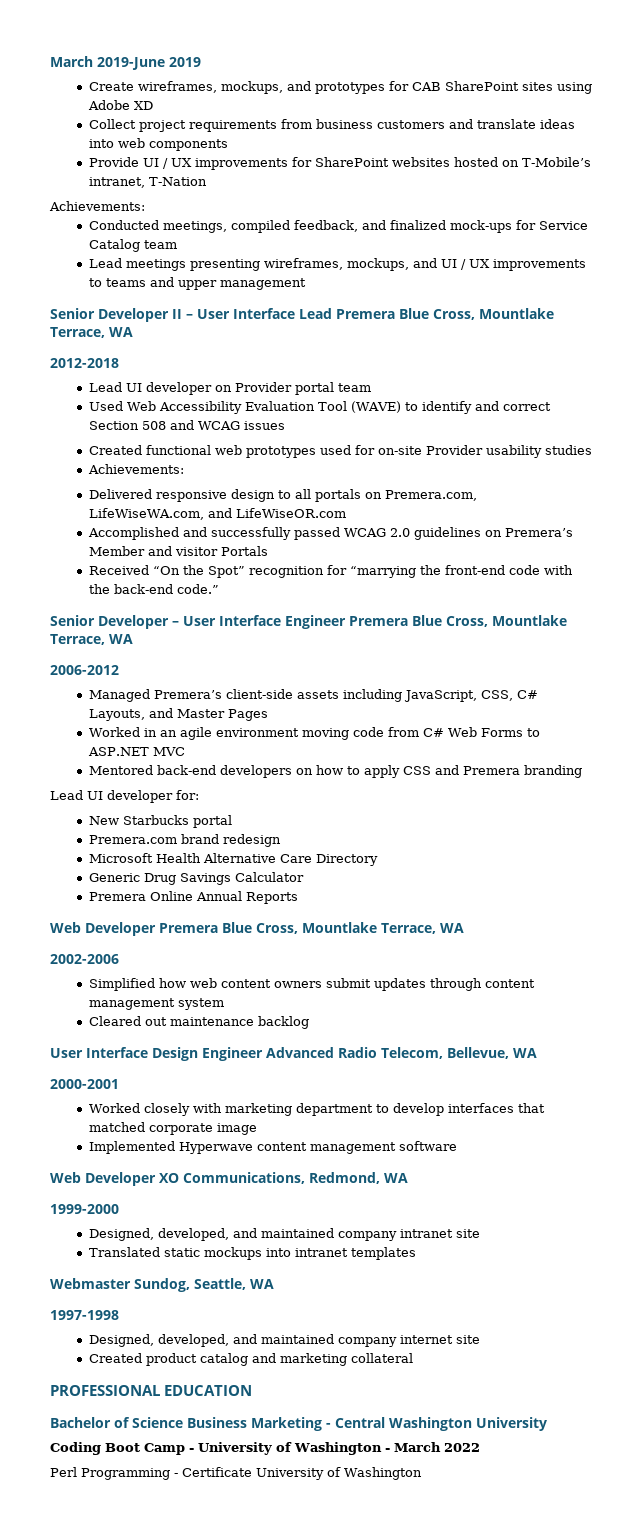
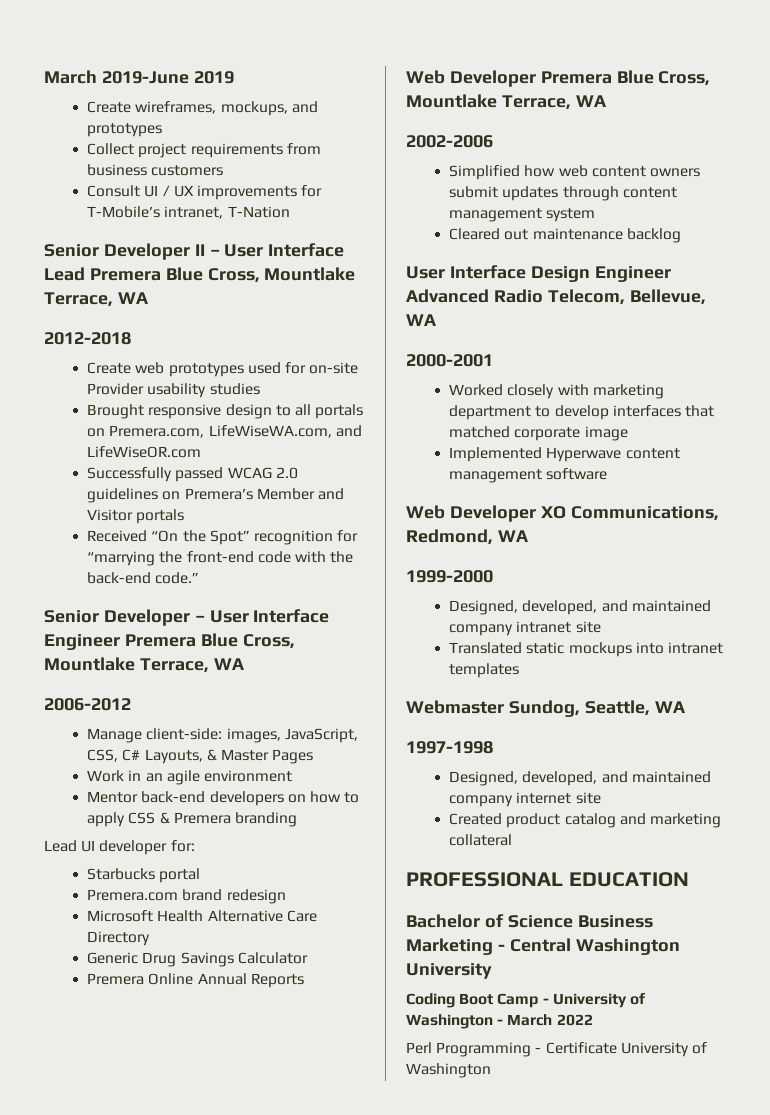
- Create wireframes, mockups, and prototypes for CAB SharePoint sites using Adobe XD
+ Create wireframes, mockups, and prototypes
- Collect project requirements from business customers and translate ideas into web components
- Provide UI / UX improvements for SharePoint websites hosted on T-Mobile’s intranet, T-Nation
- Achievements:
- Conducted meetings, compiled feedback, and finalized mock-ups for Service Catalog team
- Lead meetings presenting wireframes, mockups, and UI / UX improvements to teams and upper management
+ Collect project requirements from business customers
+ Consult UI / UX improvements for T-Mobile’s intranet, T-Nation
- Lead UI developer on Provider portal team
- Used Web Accessibility Evaluation Tool (WAVE) to identify and correct Section 508 and WCAG issues
- Created functional web prototypes used for on-site Provider usability studies
- Achievements:
- Delivered responsive design to all portals on Premera.com, LifeWiseWA.com, and LifeWiseOR.com
+ Create web prototypes used for on-site Provider usability studies
+ Brought responsive design to all portals on Premera.com, LifeWiseWA.com, and LifeWiseOR.com
- Accomplished and successfully passed WCAG 2.0 guidelines on Premera’s Member and visitor Portals
+ Successfully passed WCAG 2.0 guidelines on Premera’s Member and Visitor portals
- Managed Premera’s client-side assets including JavaScript, CSS, C# Layouts, and Master Pages
+ Manage client-side: images, JavaScript, CSS, C# Layouts, & Master Pages
- Worked in an agile environment moving code from C# Web Forms to ASP.NET MVC
- Mentored back-end developers on how to apply CSS and Premera branding
+ Work in an agile environment
+ Mentor back-end developers on how to apply CSS & Premera branding
- New Starbucks portal
+ Starbucks portal

